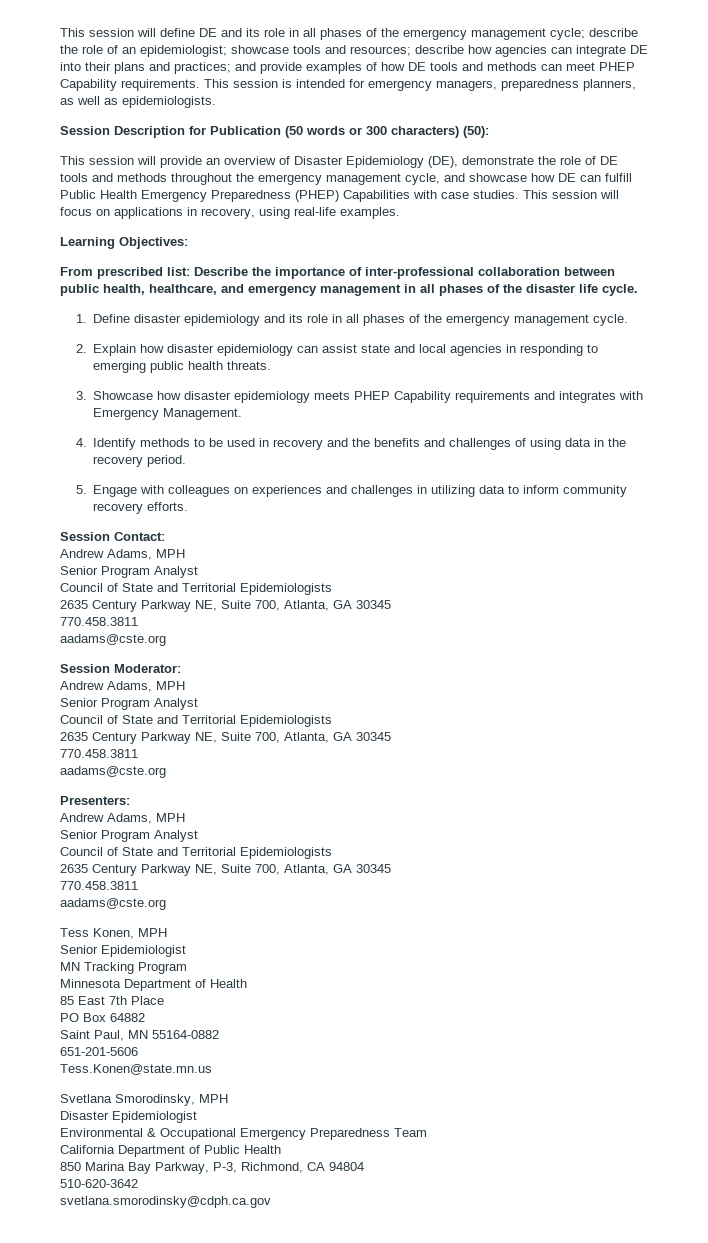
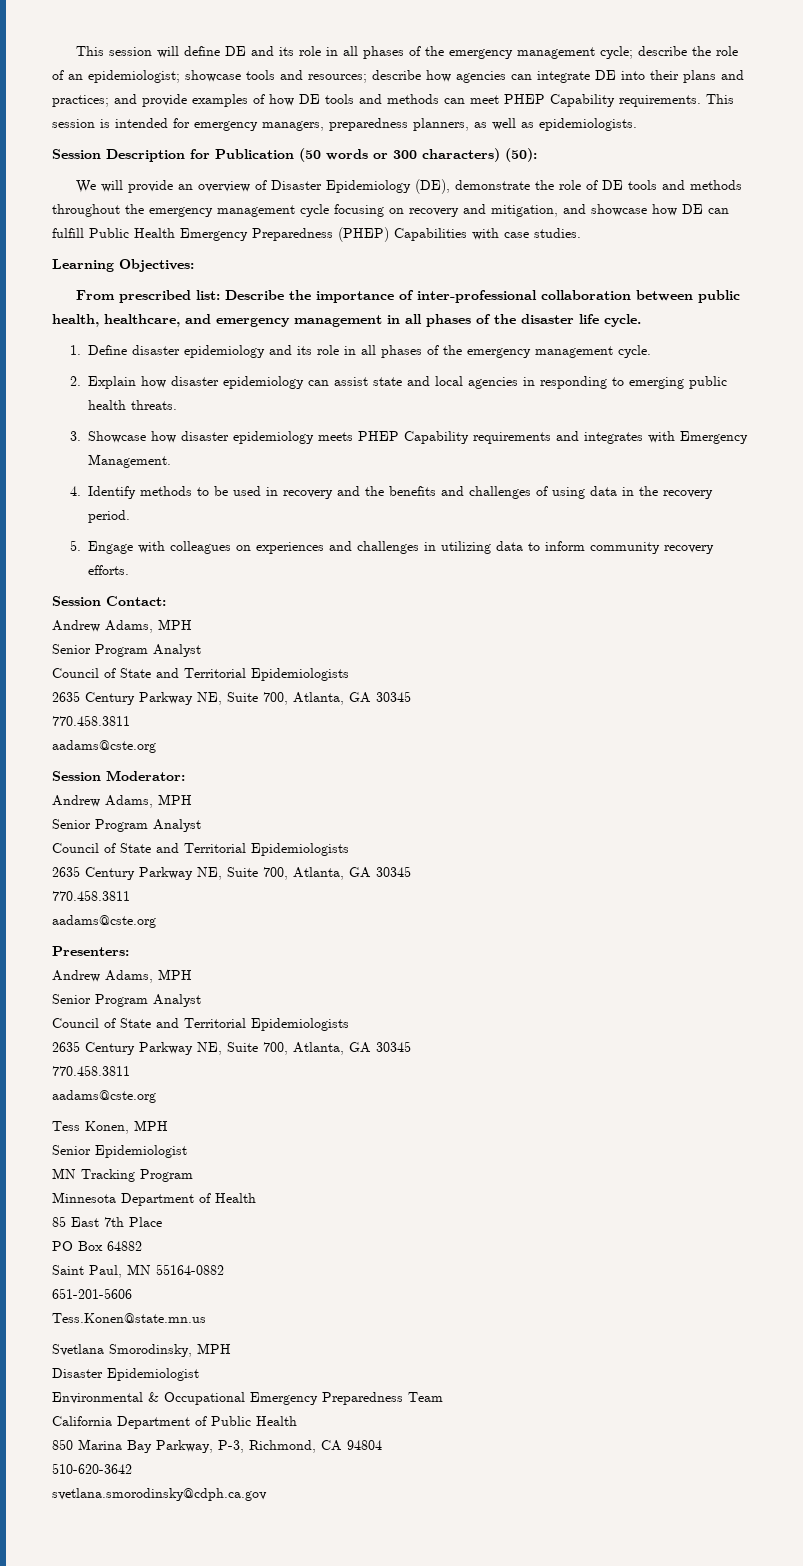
- This session will provide an overview of Disaster Epidemiology (DE), demonstrate the role of DE tools and methods throughout the emergency management cycle, and showcase how DE can fulfill Public Health Emergency Preparedness (PHEP) Capabilities with case studies. This session will focus on applications in recovery, using real-life examples.
+ We will provide an overview of Disaster Epidemiology (DE), demonstrate the role of DE tools and methods throughout the emergency management cycle focusing on recovery and mitigation, and showcase how DE can fulfill Public Health Emergency Preparedness (PHEP) Capabilities with case studies.

